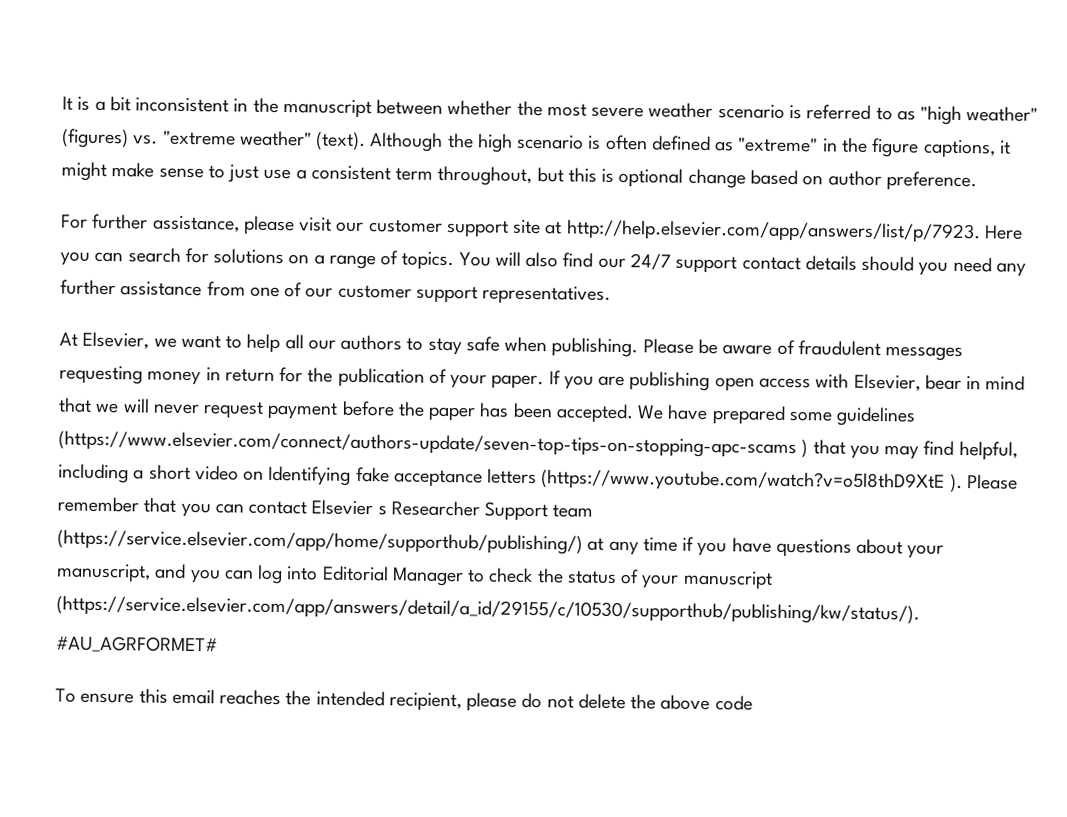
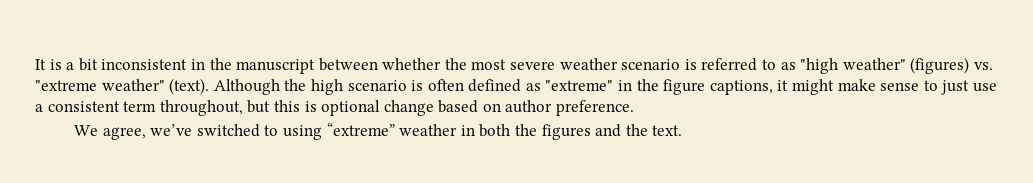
- For further assistance, please visit our customer support site at http://help.elsevier.com/app/answers/list/p/7923. Here you can search for solutions on a range of topics. You will also find our 24/7 support contact details should you need any further assistance from one of our customer support representatives.
- At Elsevier, we want to help all our authors to stay safe when publishing. Please be aware of fraudulent messages requesting money in return for the publication of your paper. If you are publishing open access with Elsevier, bear in mind that we will never request payment before the paper has been accepted. We have prepared some guidelines (https://www.elsevier.com/connect/authors-update/seven-top-tips-on-stopping-apc-scams ) that you may find helpful, including a short video on Identifying fake acceptance letters (https://www.youtube.com/watch?v=o5l8thD9XtE ). Please remember that you can contact Elsevier s Researcher Support team (https://service.elsevier.com/app/home/supporthub/publishing/) at any time if you have questions about your manuscript, and you can log into Editorial Manager to check the status of your manuscript (https://service.elsevier.com/app/answers/detail/a_id/29155/c/10530/supporthub/publishing/kw/status/).
- #AU_AGRFORMET#
- To ensure this email reaches the intended recipient, please do not delete the above code
+ We agree, we’ve switched to using “extreme” weather in both the figures and the text.

